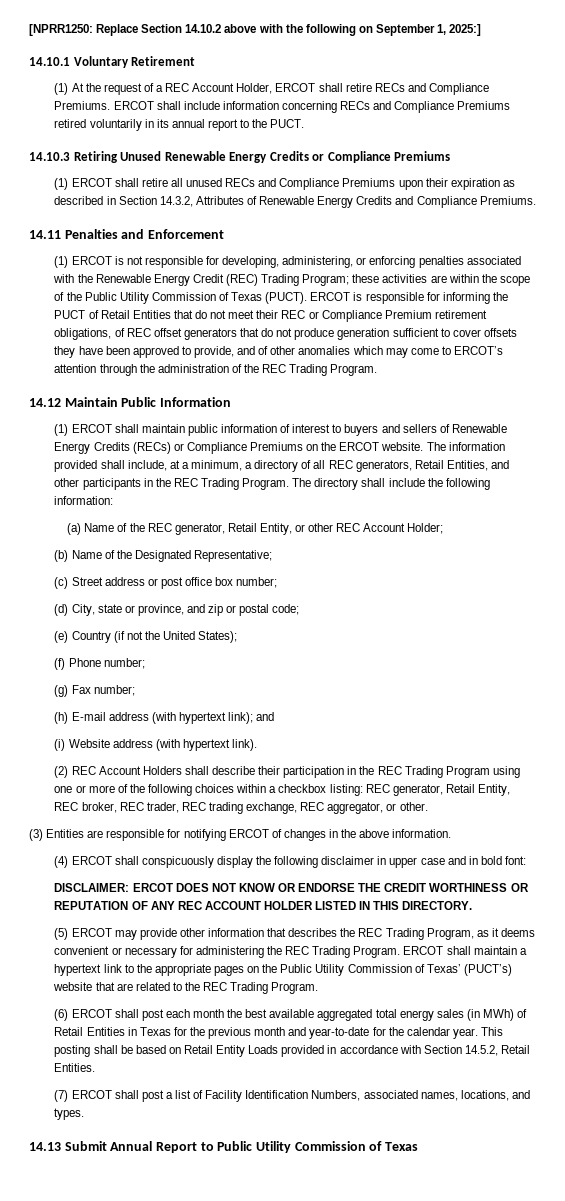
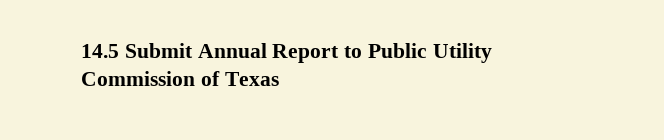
- [NPRR1250: Replace Section 14.10.2 above with the following on September 1, 2025:]
- 14.10.1 Voluntary Retirement
- (1) At the request of a REC Account Holder, ERCOT shall retire RECs and Compliance Premiums. ERCOT shall include information concerning RECs and Compliance Premiums retired voluntarily in its annual report to the PUCT.
- 14.10.3 Retiring Unused Renewable Energy Credits or Compliance Premiums
- (1) ERCOT shall retire all unused RECs and Compliance Premiums upon their expiration as described in Section 14.3.2, Attributes of Renewable Energy Credits and Compliance Premiums.
- 14.11 Penalties and Enforcement
- (1) ERCOT is not responsible for developing, administering, or enforcing penalties associated with the Renewable Energy Credit (REC) Trading Program; these activities are within the scope of the Public Utility Commission of Texas (PUCT). ERCOT is responsible for informing the PUCT of Retail Entities that do not meet their REC or Compliance Premium retirement obligations, of REC offset generators that do not produce generation sufficient to cover offsets they have been approved to provide, and of other anomalies which may come to ERCOT’s attention through the administration of the REC Trading Program.
- 14.12 Maintain Public Information
- (1) ERCOT shall maintain public information of interest to buyers and sellers of Renewable Energy Credits (RECs) or Compliance Premiums on the ERCOT website. The information provided shall include, at a minimum, a directory of all REC generators, Retail Entities, and other participants in the REC Trading Program. The directory shall include the following information:
- (a) Name of the REC generator, Retail Entity, or other REC Account Holder;
- (b) Name of the Designated Representative;
- (c) Street address or post office box number;
- (d) City, state or province, and zip or postal code;
- (e) Country (if not the United States);
- (f) Phone number;
- (g) Fax number;
- (h) E-mail address (with hypertext link); and
- (i) Website address (with hypertext link).
- (2) REC Account Holders shall describe their participation in the REC Trading Program using one or more of the following choices within a checkbox listing: REC generator, Retail Entity, REC broker, REC trader, REC trading exchange, REC aggregator, or other.
- (3) Entities are responsible for notifying ERCOT of changes in the above information.
- (4) ERCOT shall conspicuously display the following disclaimer in upper case and in bold font:
- DISCLAIMER: ERCOT DOES NOT KNOW OR ENDORSE THE CREDIT WORTHINESS OR REPUTATION OF ANY REC ACCOUNT HOLDER LISTED IN THIS DIRECTORY.
- (5) ERCOT may provide other information that describes the REC Trading Program, as it deems convenient or necessary for administering the REC Trading Program. ERCOT shall maintain a hypertext link to the appropriate pages on the Public Utility Commission of Texas’ (PUCT’s) website that are related to the REC Trading Program.
- (6) ERCOT shall post each month the best available aggregated total energy sales (in MWh) of Retail Entities in Texas for the previous month and year-to-date for the calendar year. This posting shall be based on Retail Entity Loads provided in accordance with Section 14.5.2, Retail Entities.
- (7) ERCOT shall post a list of Facility Identification Numbers, associated names, locations, and types.
- 14.13 Submit Annual Report to Public Utility Commission of Texas
+ 14.5 Submit Annual Report to Public Utility Commission of Texas

